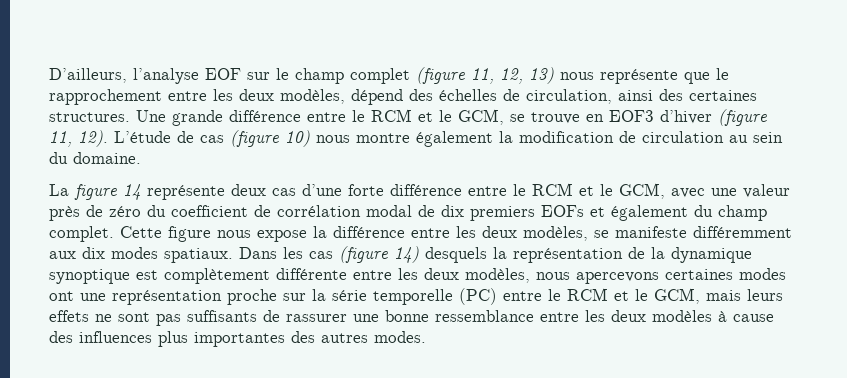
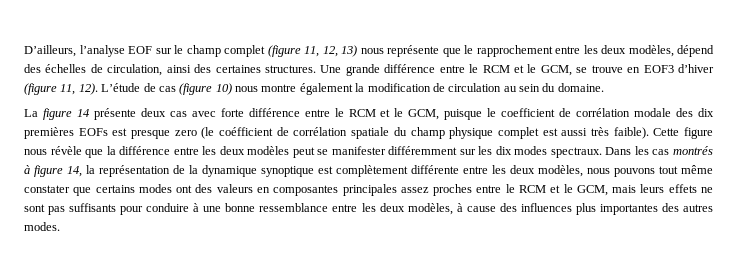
- La figure 14 représente deux cas d’une forte différence entre le RCM et le GCM, avec une valeur près de zéro du coefficient de corrélation modal de dix premiers EOFs et également du champ complet.
+ La figure 14 présente deux cas avec forte différence entre le RCM et le GCM, puisque le coefficient de corrélation modale des dix premières EOFs est presque zero (le coéfficient de corrélation spatiale du champ physique complet est aussi très faible).
- Cette figure nous expose la différence entre les deux modèles, se manifeste différemment aux dix modes spatiaux.
+ Cette figure nous révèle que la différence entre les deux modèles peut se manifester différemment sur les dix modes spectraux.
- Dans les cas (figure 14) desquels la représentation de la dynamique synoptique est complètement différente entre les deux modèles, nous apercevons certaines modes ont une représentation proche sur la série temporelle (PC) entre le RCM et le GCM, mais leurs effets ne sont pas suffisants de rassurer une bonne ressemblance entre les deux modèles à cause des influences plus importantes des autres modes.
+ Dans les cas montrés à figure 14, la représentation de la dynamique synoptique est complètement différente entre les deux modèles, nous pouvons tout même constater que certains modes ont des valeurs en composantes principales assez proches entre le RCM et le GCM, mais leurs effets ne sont pas suffisants pour conduire à une bonne ressemblance entre les deux modèles, à cause des influences plus importantes des autres modes.

